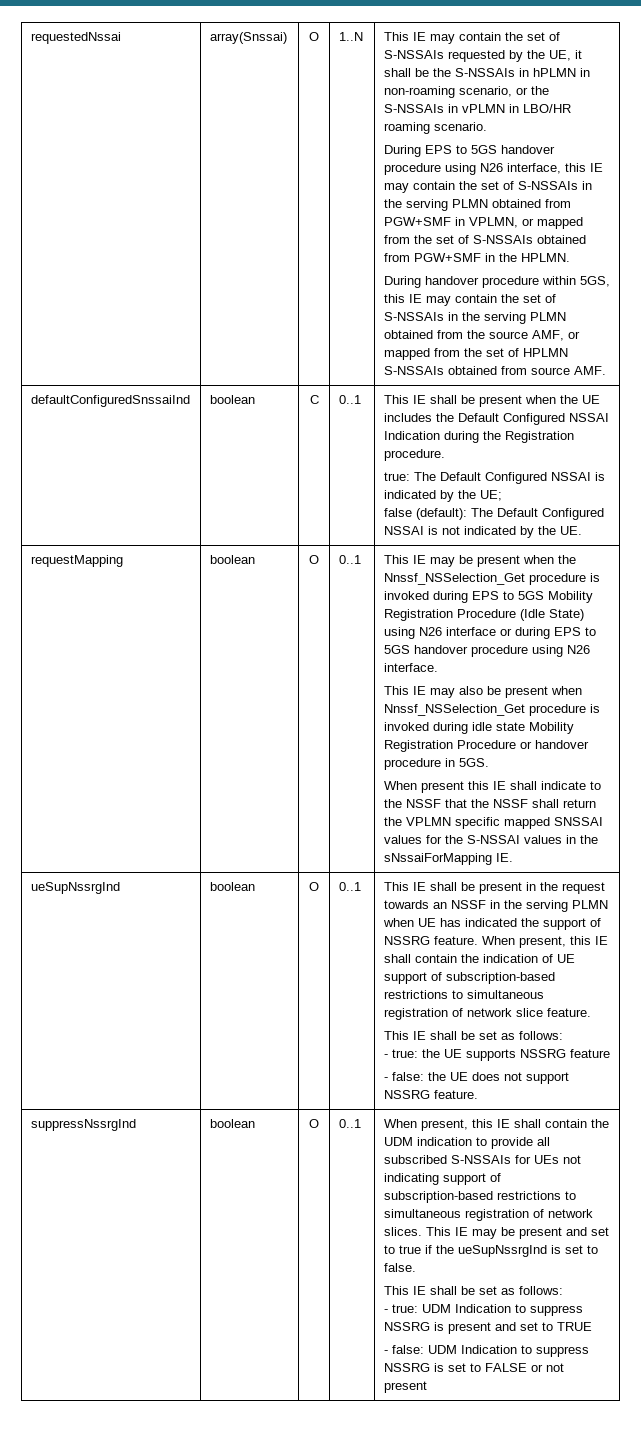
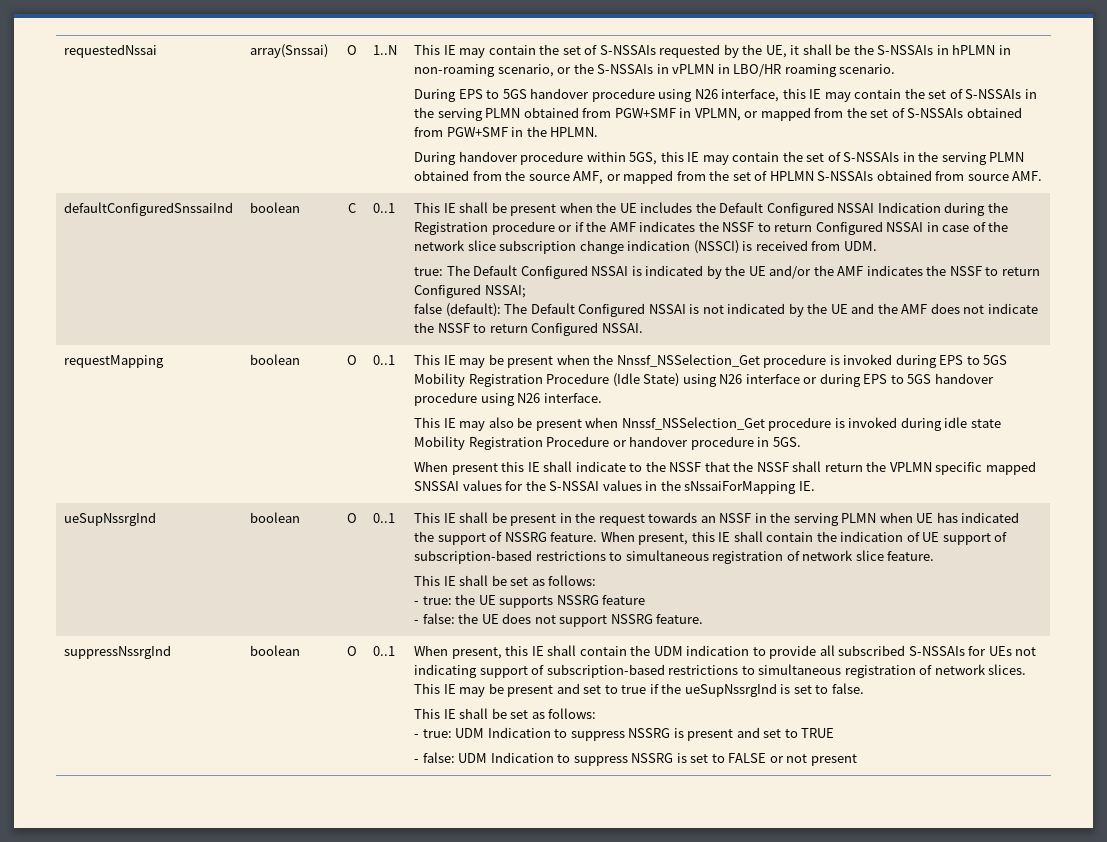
- This IE shall be present when the UE includes the Default Configured NSSAI Indication during the Registration procedure.
+ This IE shall be present when the UE includes the Default Configured NSSAI Indication during the Registration procedure or if the AMF indicates the NSSF to return Configured NSSAI in case of the network slice subscription change indication (NSSCI) is received from UDM.
- true: The Default Configured NSSAI is indicated by the UE;
+ true: The Default Configured NSSAI is indicated by the UE and/or the AMF indicates the NSSF to return Configured NSSAI;
- false (default): The Default Configured NSSAI is not indicated by the UE.
+ false (default): The Default Configured NSSAI is not indicated by the UE and the AMF does not indicate the NSSF to return Configured NSSAI.

